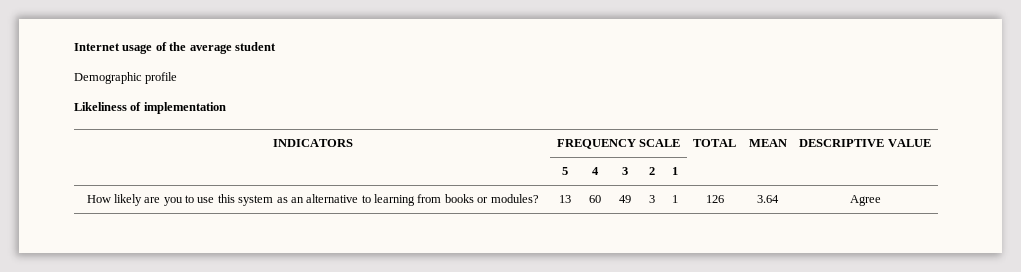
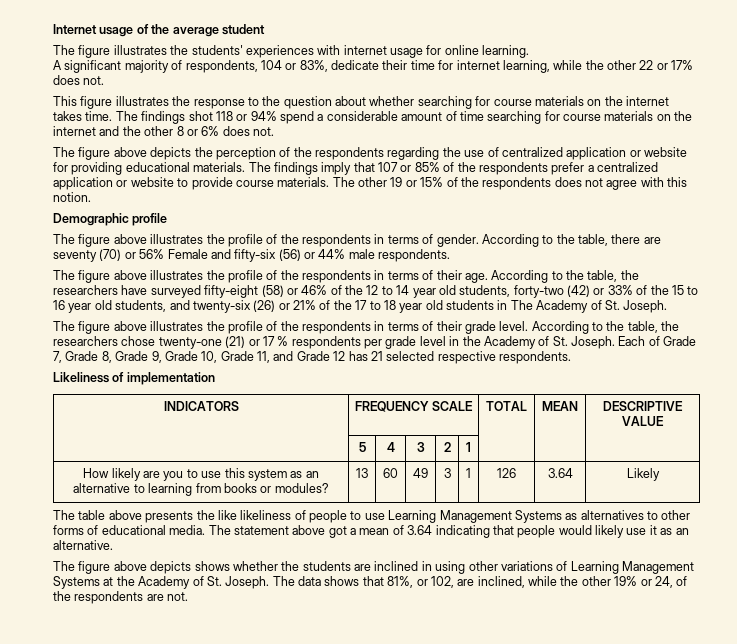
+ The figure illustrates the students' experiences with internet usage for online learning.
+ A significant majority of respondents, 104 or 83%, dedicate their time for internet learning, while the other 22 or 17% does not.
+ This figure illustrates the response to the question about whether searching for course materials on the internet takes time. The findings shot 118 or 94% spend a considerable amount of time searching for course materials on the internet and the other 8 or 6% does not.
+ The figure above depicts the perception of the respondents regarding the use of centralized application or website for providing educational materials. The findings imply that 107 or 85% of the respondents prefer a centralized application or website to provide course materials. The other 19 or 15% of the respondents does not agree with this notion.
  Demographic profile
+ The figure above illustrates the profile of the respondents in terms of gender. According to the table, there are seventy (70) or 56% Female and fifty-six (56) or 44% male respondents.
+ The figure above illustrates the profile of the respondents in terms of their age. According to the table, the researchers have surveyed fifty-eight (58) or 46% of the 12 to 14 year old students, forty-two (42) or 33% of the 15 to 16 year old students, and twenty-six (26) or 21% of the 17 to 18 year old students in The Academy of St. Joseph.
+ The figure above illustrates the profile of the respondents in terms of their grade level. According to the table, the researchers chose twenty-one (21) or 17 % respondents per grade level in the Academy of St. Joseph. Each of Grade 7, Grade 8, Grade 9, Grade 10, Grade 11, and Grade 12 has 21 selected respective respondents.
- How likely are you to use this system as an alternative to learning from books or modules? | 13 | 60 | 49 | 3 | 1 | 126 | 3.64 | Agree
+ How likely are you to use this system as an alternative to learning from books or modules? | 13 | 60 | 49 | 3 | 1 | 126 | 3.64 | Likely
+ The table above presents the like likeliness of people to use Learning Management Systems as alternatives to other forms of educational media. The statement above got a mean of 3.64 indicating that people would likely use it as an alternative.
+ The figure above depicts shows whether the students are inclined in using other variations of Learning Management Systems at the Academy of St. Joseph. The data shows that 81%, or 102, are inclined, while the other 19% or 24, of the respondents are not.

